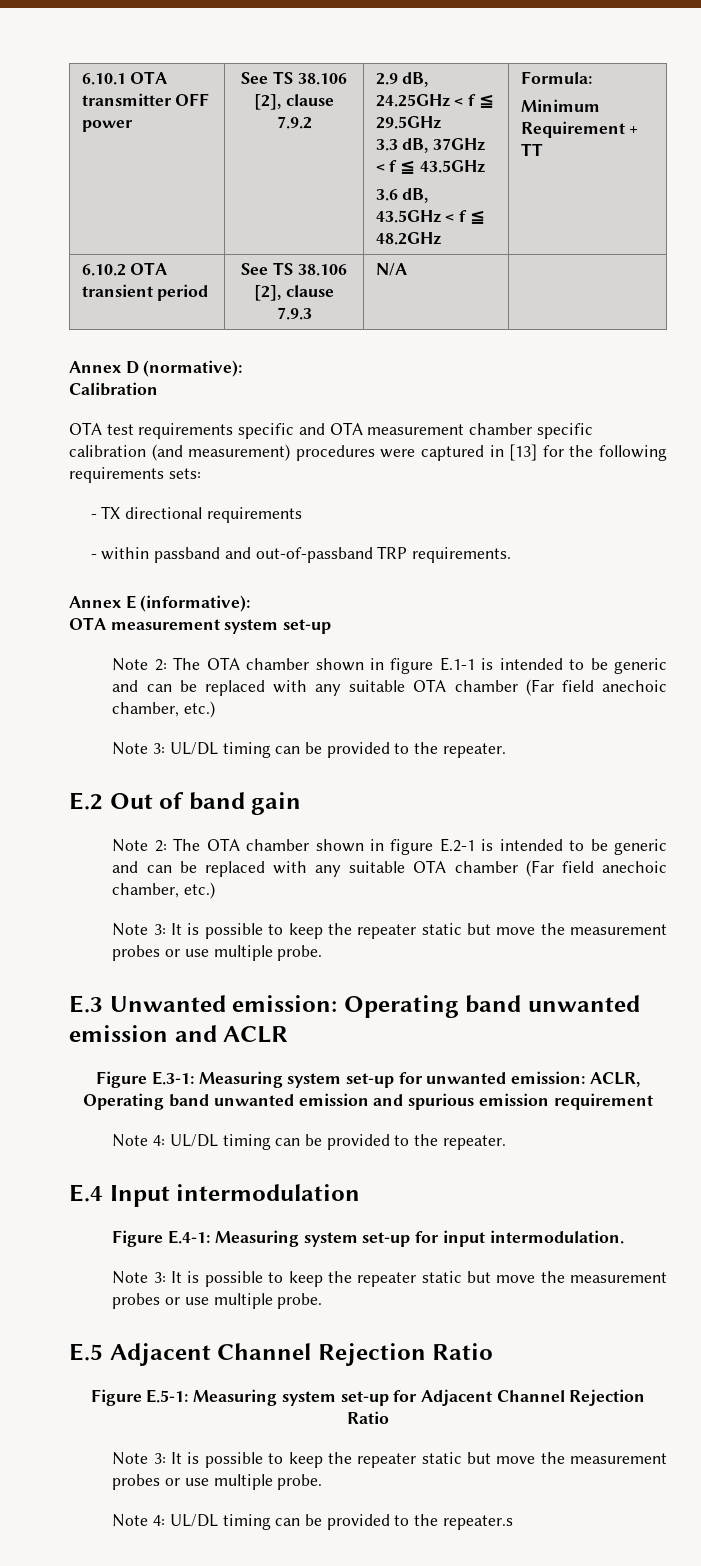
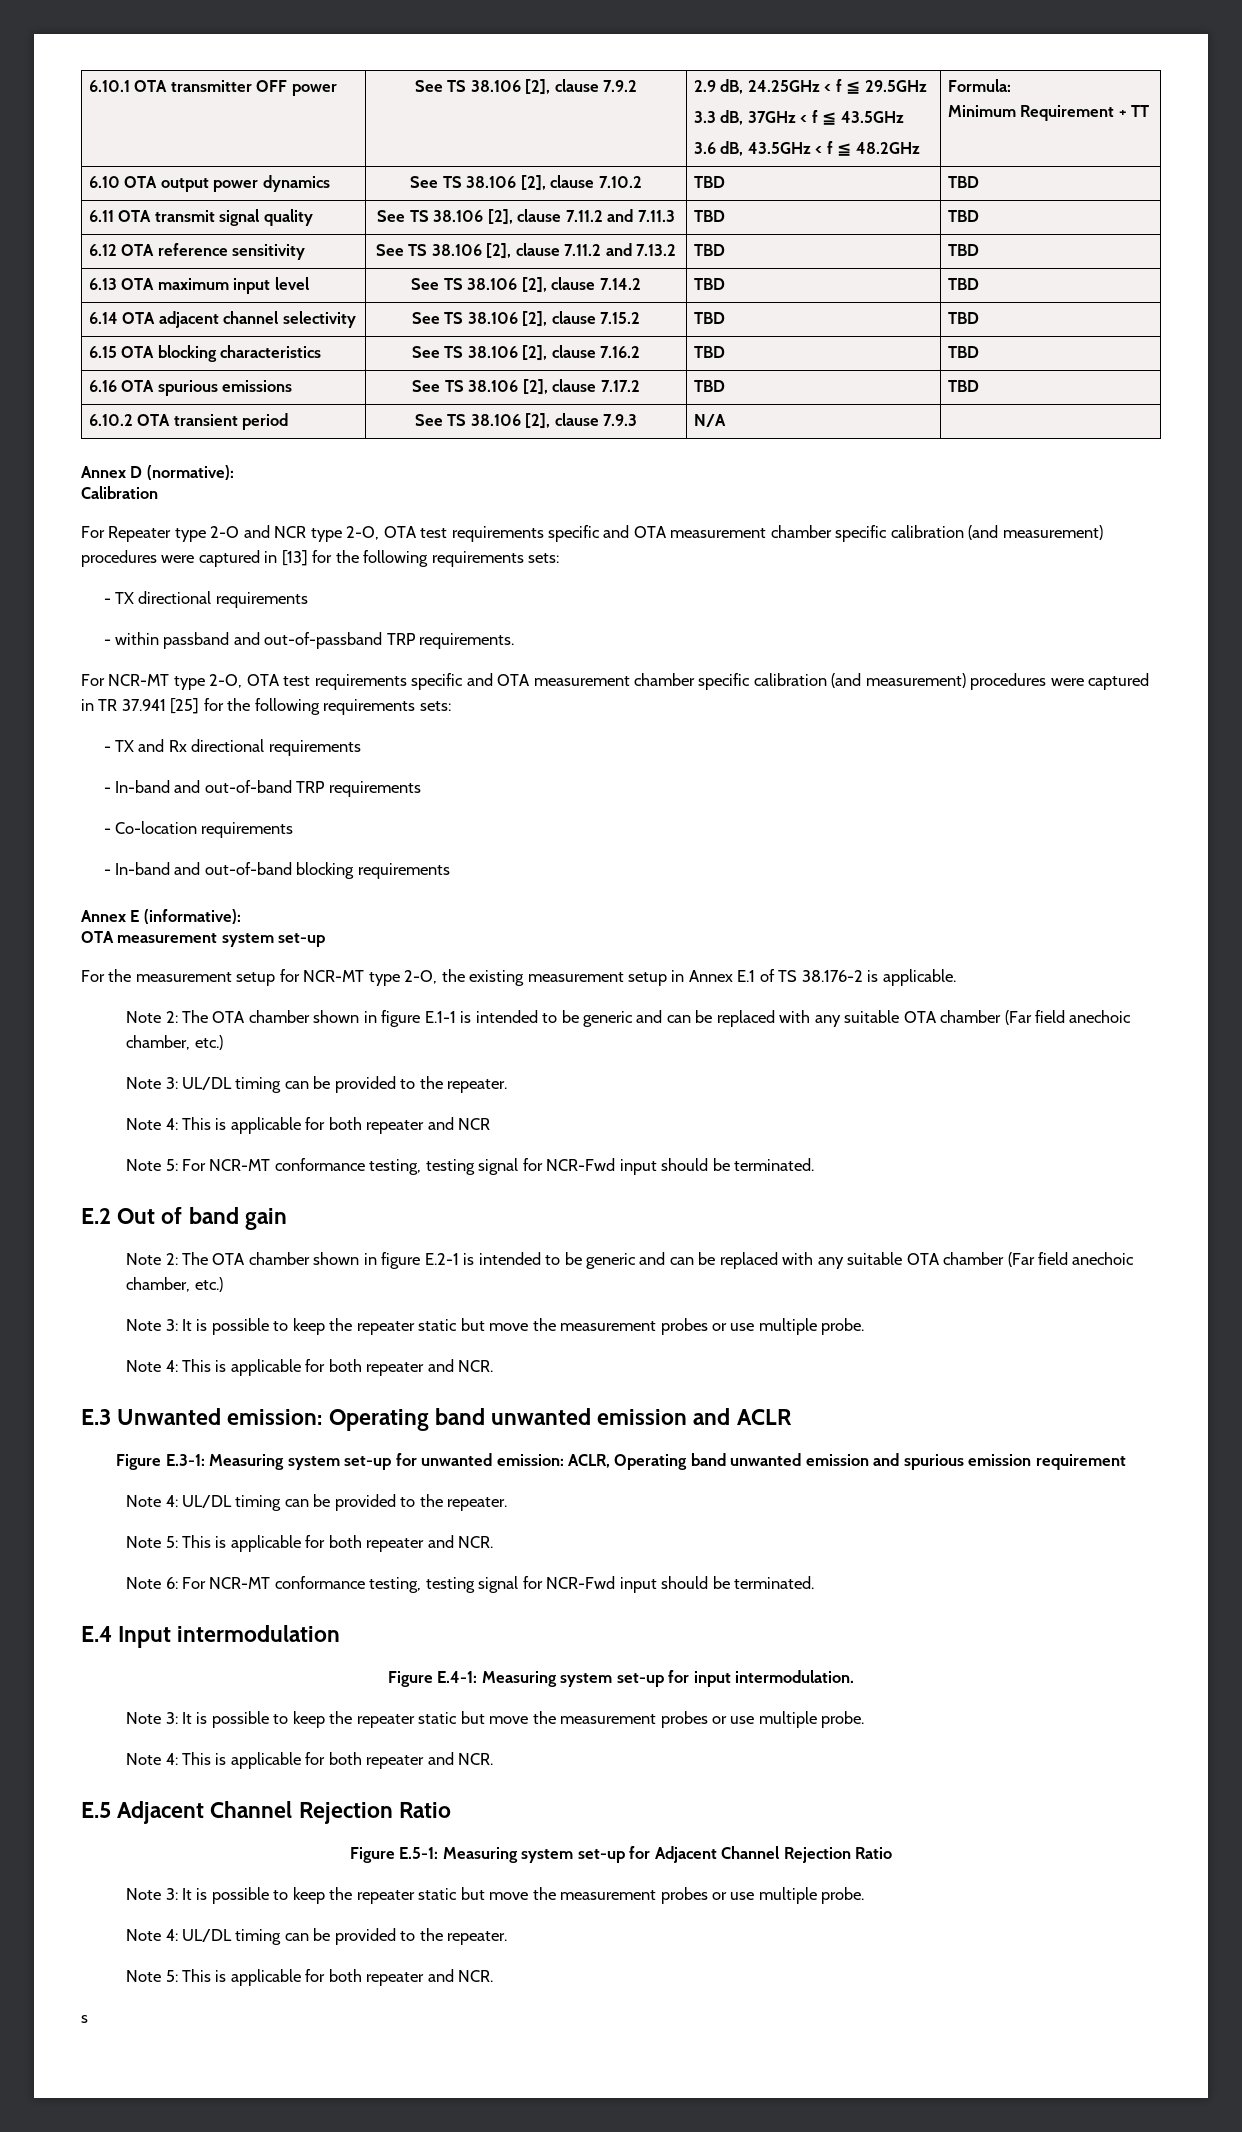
+ 6.10 OTA output power dynamics | See TS 38.106 [2], clause 7.10.2 | TBD | TBD
+ 6.11 OTA transmit signal quality | See TS 38.106 [2], clause 7.11.2 and 7.11.3 | TBD | TBD
+ 6.12 OTA reference sensitivity | See TS 38.106 [2], clause 7.11.2 and 7.13.2 | TBD | TBD
+ 6.13 OTA maximum input level | See TS 38.106 [2], clause 7.14.2 | TBD | TBD
+ 6.14 OTA adjacent channel selectivity | See TS 38.106 [2], clause 7.15.2 | TBD | TBD
+ 6.15 OTA blocking characteristics | See TS 38.106 [2], clause 7.16.2 | TBD | TBD
+ 6.16 OTA spurious emissions | See TS 38.106 [2], clause 7.17.2 | TBD | TBD
- OTA test requirements specific and OTA measurement chamber specific calibration (and measurement) procedures were captured in [13] for the following requirements sets:
+ For Repeater type 2-O and NCR type 2-O, OTA test requirements specific and OTA measurement chamber specific calibration (and measurement) procedures were captured in [13] for the following requirements sets:
+ For NCR-MT type 2-O, OTA test requirements specific and OTA measurement chamber specific calibration (and measurement) procedures were captured in TR 37.941 [25] for the following requirements sets:
+ - TX and Rx directional requirements
+ - In-band and out-of-band TRP requirements
+ - Co-location requirements
+ - In-band and out-of-band blocking requirements
+ For the measurement setup for NCR-MT type 2-O, the existing measurement setup in Annex E.1 of TS 38.176-2 is applicable.
+ Note 4: This is applicable for both repeater and NCR
+ Note 5: For NCR-MT conformance testing, testing signal for NCR-Fwd input should be terminated.
  Note 2: The OTA chamber shown in figure E.2-1 is intended to be generic and can be replaced with any suitable OTA chamber (Far field anechoic chamber, etc.)
  Note 3: It is possible to keep the repeater static but move the measurement probes or use multiple probe.
+ Note 4: This is applicable for both repeater and NCR.
  Figure E.3-1: Measuring system set-up for unwanted emission: ACLR, Operating band unwanted emission and spurious emission requirement
  Note 4: UL/DL timing can be provided to the repeater.
+ Note 5: This is applicable for both repeater and NCR.
+ Note 6: For NCR-MT conformance testing, testing signal for NCR-Fwd input should be terminated.
  Figure E.4-1: Measuring system set-up for input intermodulation.
  Note 3: It is possible to keep the repeater static but move the measurement probes or use multiple probe.
+ Note 4: This is applicable for both repeater and NCR.
  Figure E.5-1: Measuring system set-up for Adjacent Channel Rejection Ratio
  Note 3: It is possible to keep the repeater static but move the measurement probes or use multiple probe.
- Note 4: UL/DL timing can be provided to the repeater.s
+ Note 4: UL/DL timing can be provided to the repeater.
+ Note 5: This is applicable for both repeater and NCR.
+ s

